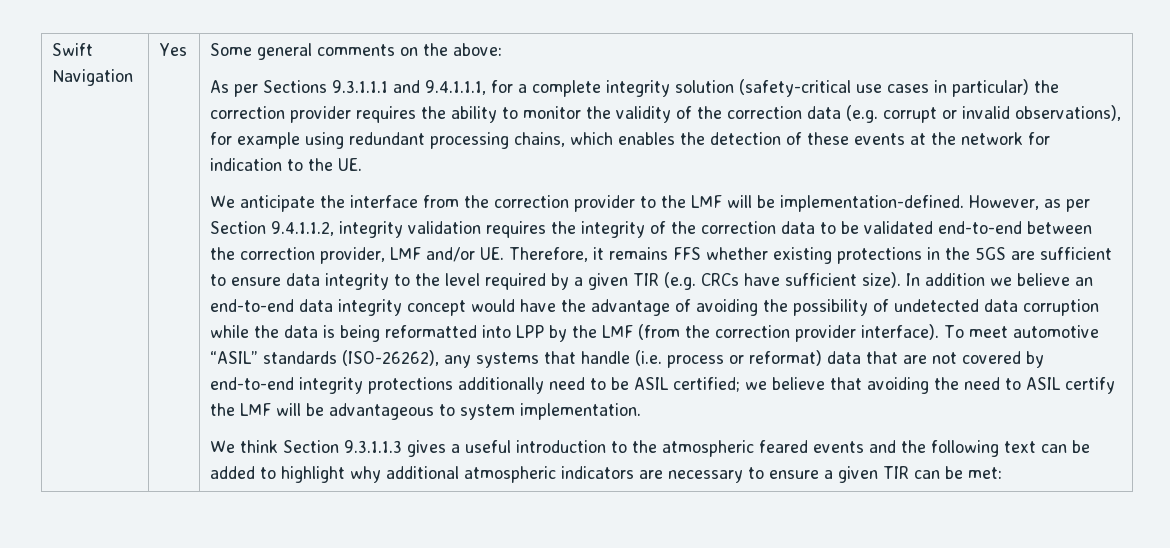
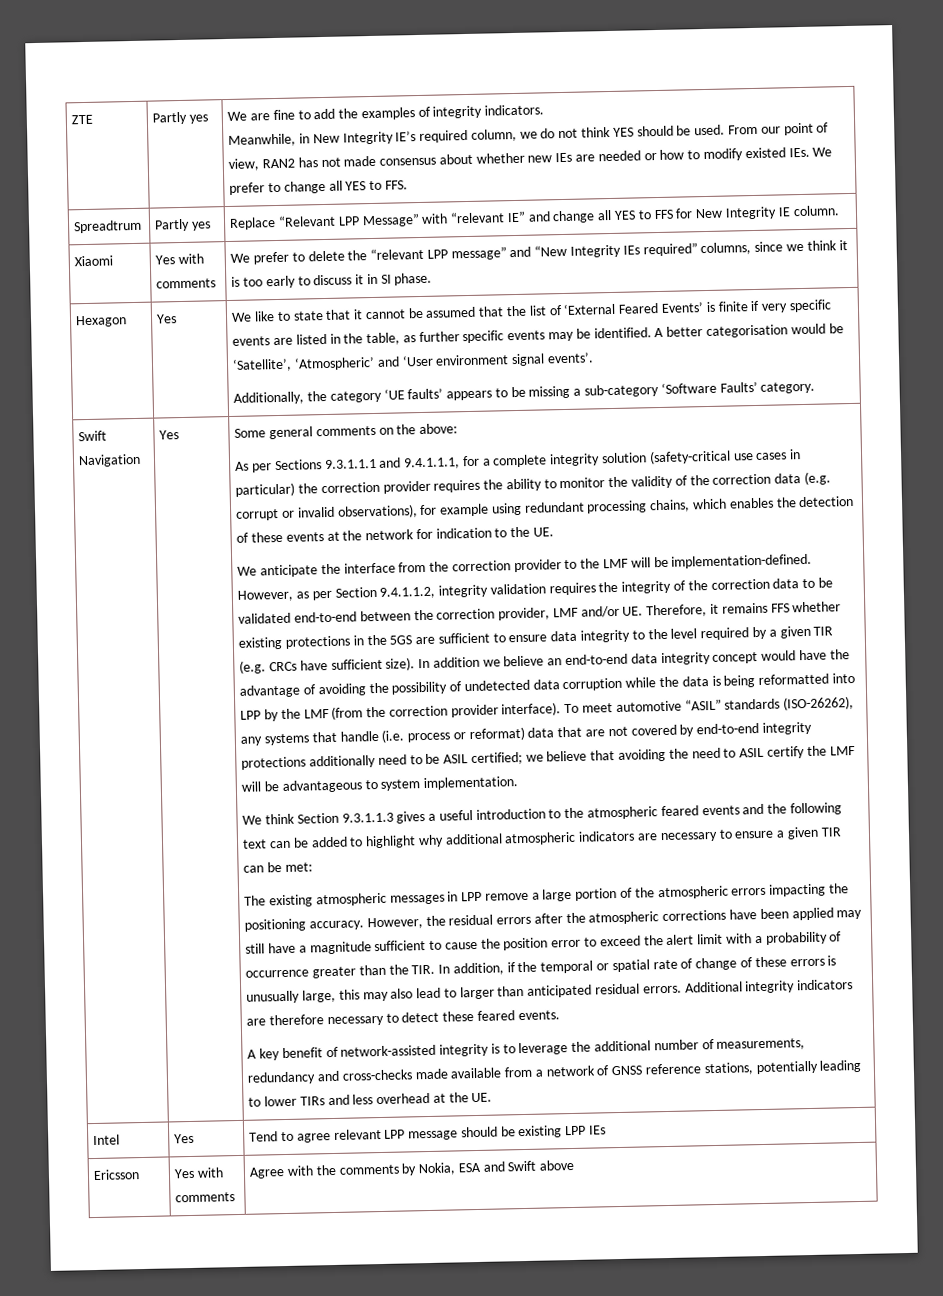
+ ZTE | Partly yes | We are fine to add the examples of integrity indicators.
+ Meanwhile, in New Integrity IE’s required column, we do not think YES should be used. From our point of view, RAN2 has not made consensus about whether new IEs are needed or how to modify existed IEs. We prefer to change all YES to FFS.
+ Spreadtrum | Partly yes | Replace “Relevant LPP Message” with “relevant IE” and change all YES to FFS for New Integrity IE column.
+ Xiaomi | Yes with comments | We prefer to delete the “relevant LPP message” and “New Integrity IEs required” columns, since we think it is too early to discuss it in SI phase.
+ Hexagon | Yes | We like to state that it cannot be assumed that the list of ‘External Feared Events’ is finite if very specific events are listed in the table, as further specific events may be identified. A better categorisation would be ‘Satellite’, ‘Atmospheric’ and ‘User environment signal events’.
+ Additionally, the category ‘UE faults’ appears to be missing a sub-category ‘Software Faults’ category.
+ The existing atmospheric messages in LPP remove a large portion of the atmospheric errors impacting the positioning accuracy. However, the residual errors after the atmospheric corrections have been applied may still have a magnitude sufficient to cause the position error to exceed the alert limit with a probability of occurrence greater than the TIR. In addition, if the temporal or spatial rate of change of these errors is unusually large, this may also lead to larger than anticipated residual errors. Additional integrity indicators are therefore necessary to detect these feared events.
+ A key benefit of network-assisted integrity is to leverage the additional number of measurements, redundancy and cross-checks made available from a network of GNSS reference stations, potentially leading to lower TIRs and less overhead at the UE.
+ Intel | Yes | Tend to agree relevant LPP message should be existing LPP IEs
+ Ericsson | Yes with comments | Agree with the comments by Nokia, ESA and Swift above

